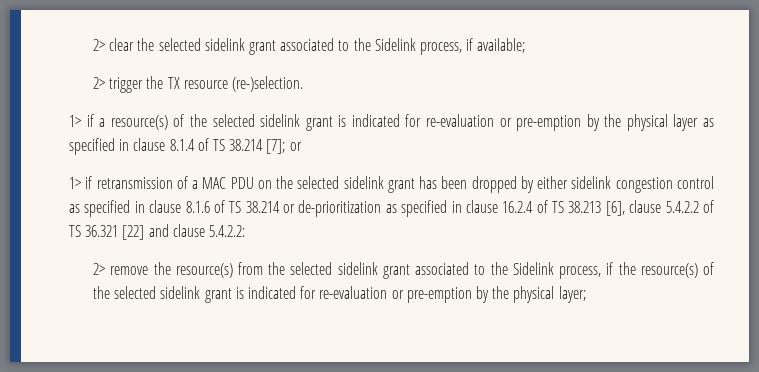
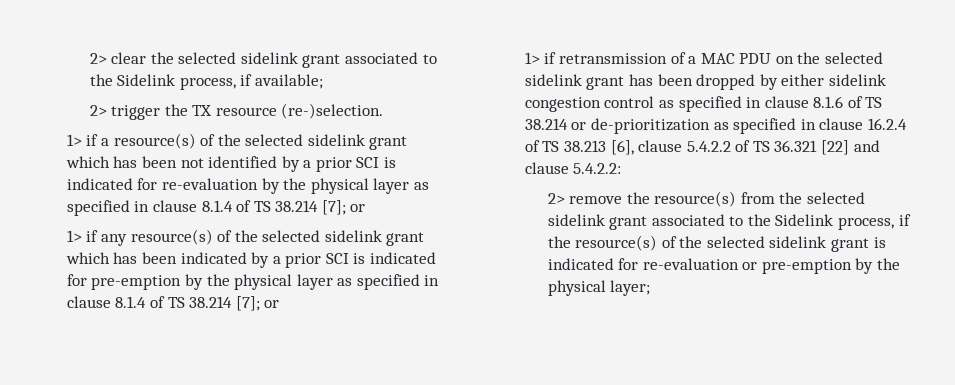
- 1> if a resource(s) of the selected sidelink grant is indicated for re-evaluation or pre-emption by the physical layer as specified in clause 8.1.4 of TS 38.214 [7]; or
+ 1> if a resource(s) of the selected sidelink grant which has been not identified by a prior SCI is indicated for re-evaluation by the physical layer as specified in clause 8.1.4 of TS 38.214 [7]; or
+ 1> if any resource(s) of the selected sidelink grant which has been indicated by a prior SCI is indicated for pre-emption by the physical layer as specified in clause 8.1.4 of TS 38.214 [7]; or

